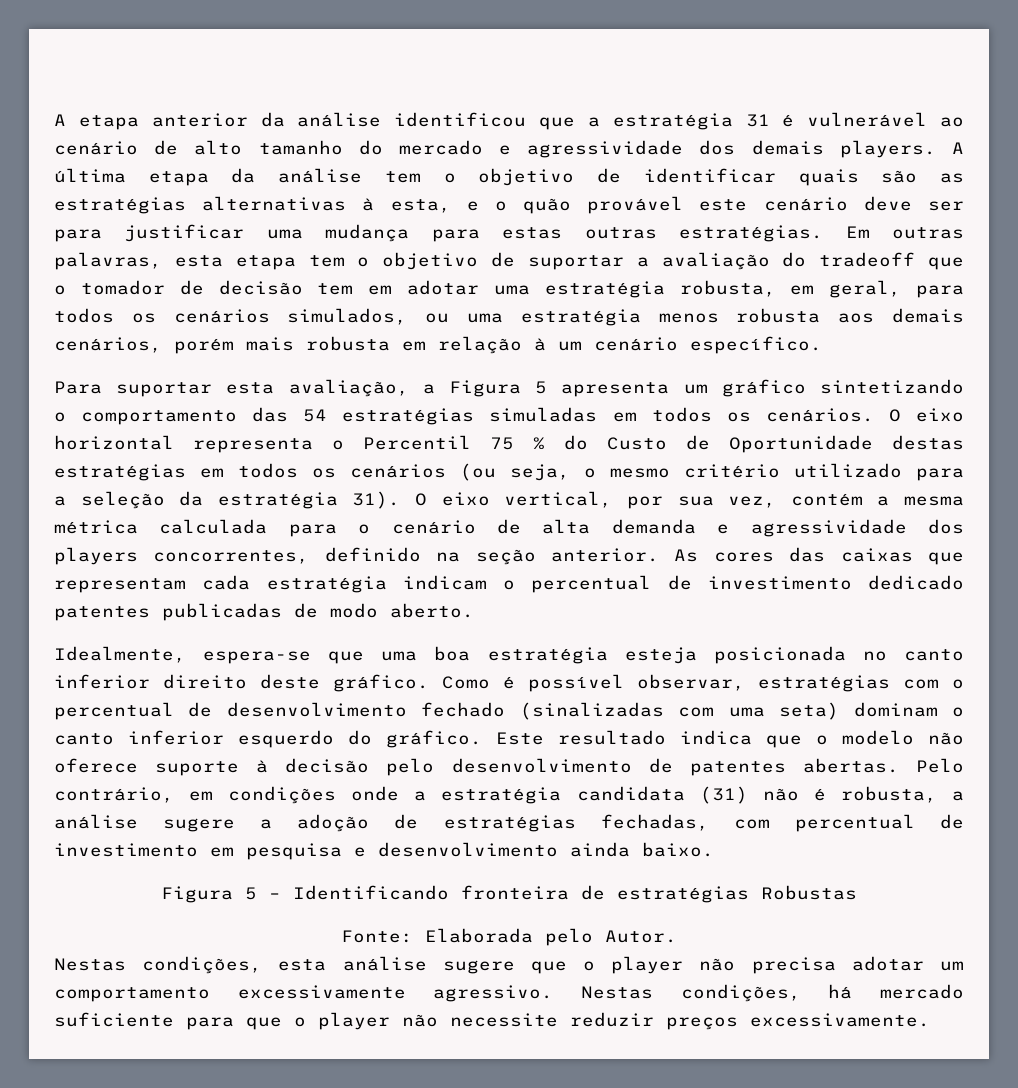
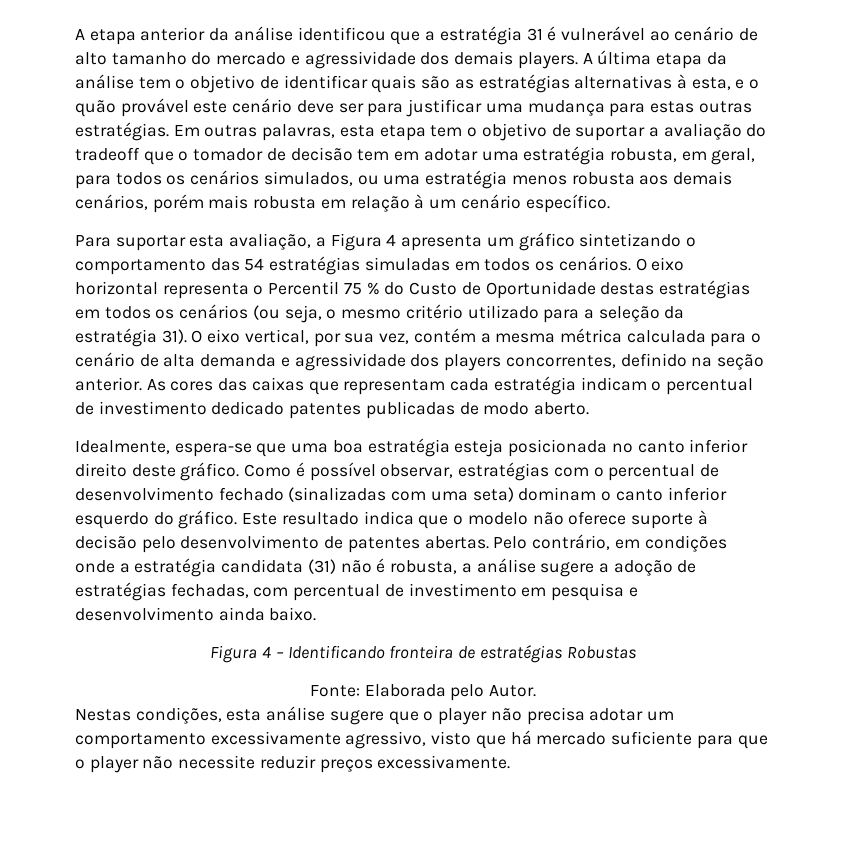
- Para suportar esta avaliação, a Figura 5 apresenta um gráfico sintetizando o comportamento das 54 estratégias simuladas em todos os cenários.
+ Para suportar esta avaliação, a Figura 4 apresenta um gráfico sintetizando o comportamento das 54 estratégias simuladas em todos os cenários.
- Figura 5 – Identificando fronteira de estratégias Robustas
+ Figura 4 – Identificando fronteira de estratégias Robustas
- Nestas condições, esta análise sugere que o player não precisa adotar um comportamento excessivamente agressivo. Nestas condições, há mercado suficiente para que o player não necessite reduzir preços excessivamente.
+ Nestas condições, esta análise sugere que o player não precisa adotar um comportamento excessivamente agressivo, visto que há mercado suficiente para que o player não necessite reduzir preços excessivamente.

